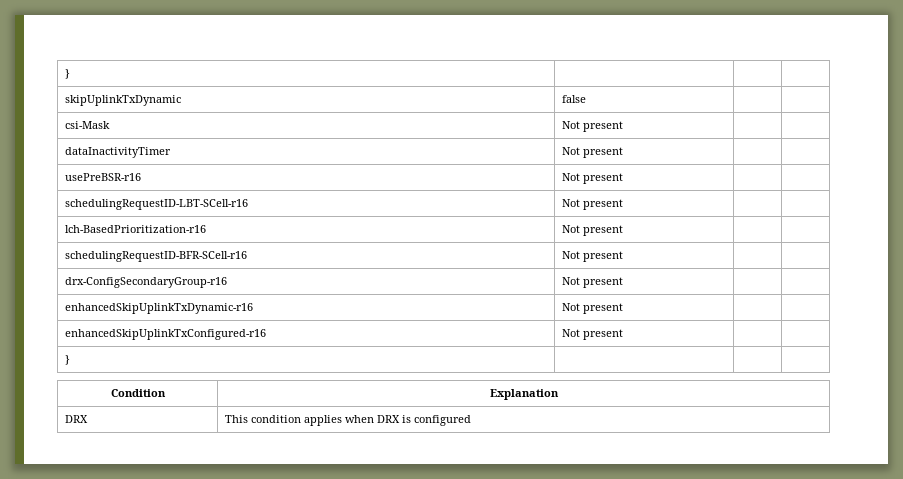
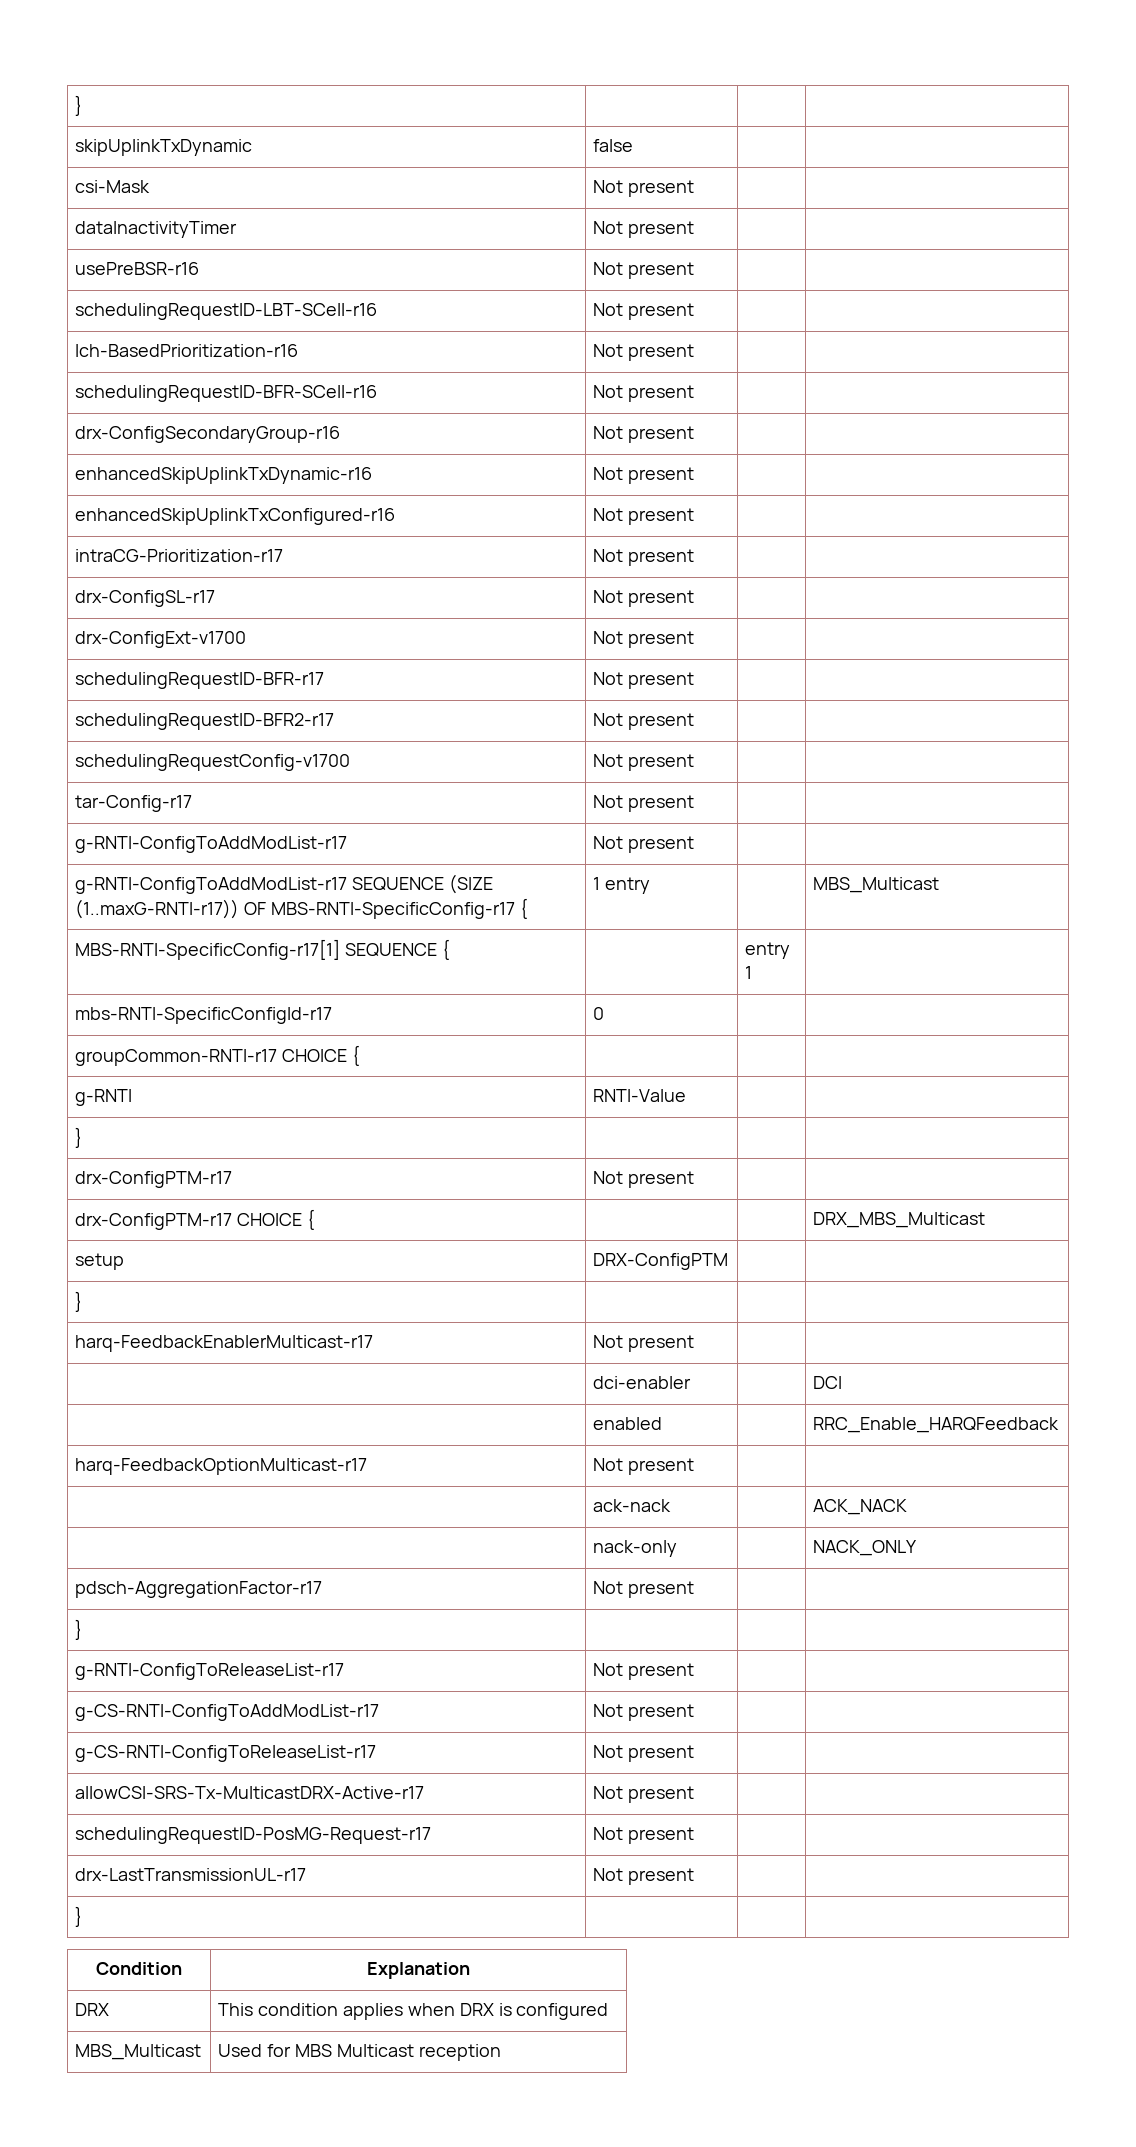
+ intraCG-Prioritization-r17 | Not present | |
+ drx-ConfigSL-r17 | Not present | |
+ drx-ConfigExt-v1700 | Not present | |
+ schedulingRequestID-BFR-r17 | Not present | |
+ schedulingRequestID-BFR2-r17 | Not present | |
+ schedulingRequestConfig-v1700 | Not present | |
+ tar-Config-r17 | Not present | |
+ g-RNTI-ConfigToAddModList-r17 | Not present | |
+ g-RNTI-ConfigToAddModList-r17 SEQUENCE (SIZE (1..maxG-RNTI-r17)) OF MBS-RNTI-SpecificConfig-r17 { | 1 entry | | MBS_Multicast
+ MBS-RNTI-SpecificConfig-r17[1] SEQUENCE { | | entry 1 |
+ mbs-RNTI-SpecificConfigId-r17 | 0 | |
+ groupCommon-RNTI-r17 CHOICE { | | |
+ g-RNTI | RNTI-Value | |
+ } | | |
+ drx-ConfigPTM-r17 | Not present | |
+ drx-ConfigPTM-r17 CHOICE { | | | DRX_MBS_Multicast
+ setup | DRX-ConfigPTM | |
+ } | | |
+ harq-FeedbackEnablerMulticast-r17 | Not present | |
+ | dci-enabler | | DCI
+ | enabled | | RRC_Enable_HARQFeedback
+ harq-FeedbackOptionMulticast-r17 | Not present | |
+ | ack-nack | | ACK_NACK
+ | nack-only | | NACK_ONLY
+ pdsch-AggregationFactor-r17 | Not present | |
+ } | | |
+ g-RNTI-ConfigToReleaseList-r17 | Not present | |
+ g-CS-RNTI-ConfigToAddModList-r17 | Not present | |
+ g-CS-RNTI-ConfigToReleaseList-r17 | Not present | |
+ allowCSI-SRS-Tx-MulticastDRX-Active-r17 | Not present | |
+ schedulingRequestID-PosMG-Request-r17 | Not present | |
+ drx-LastTransmissionUL-r17 | Not present | |
+ MBS_Multicast | Used for MBS Multicast reception

